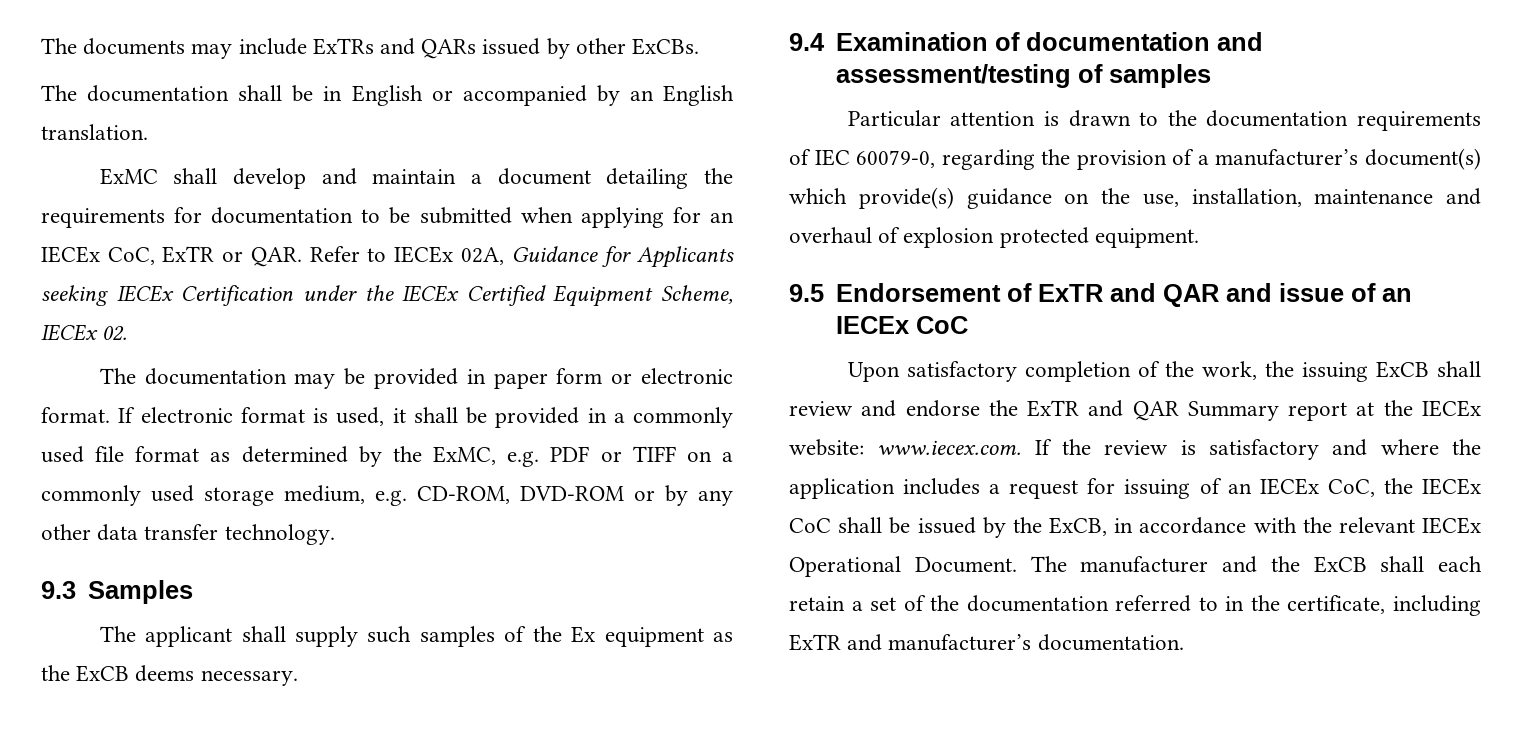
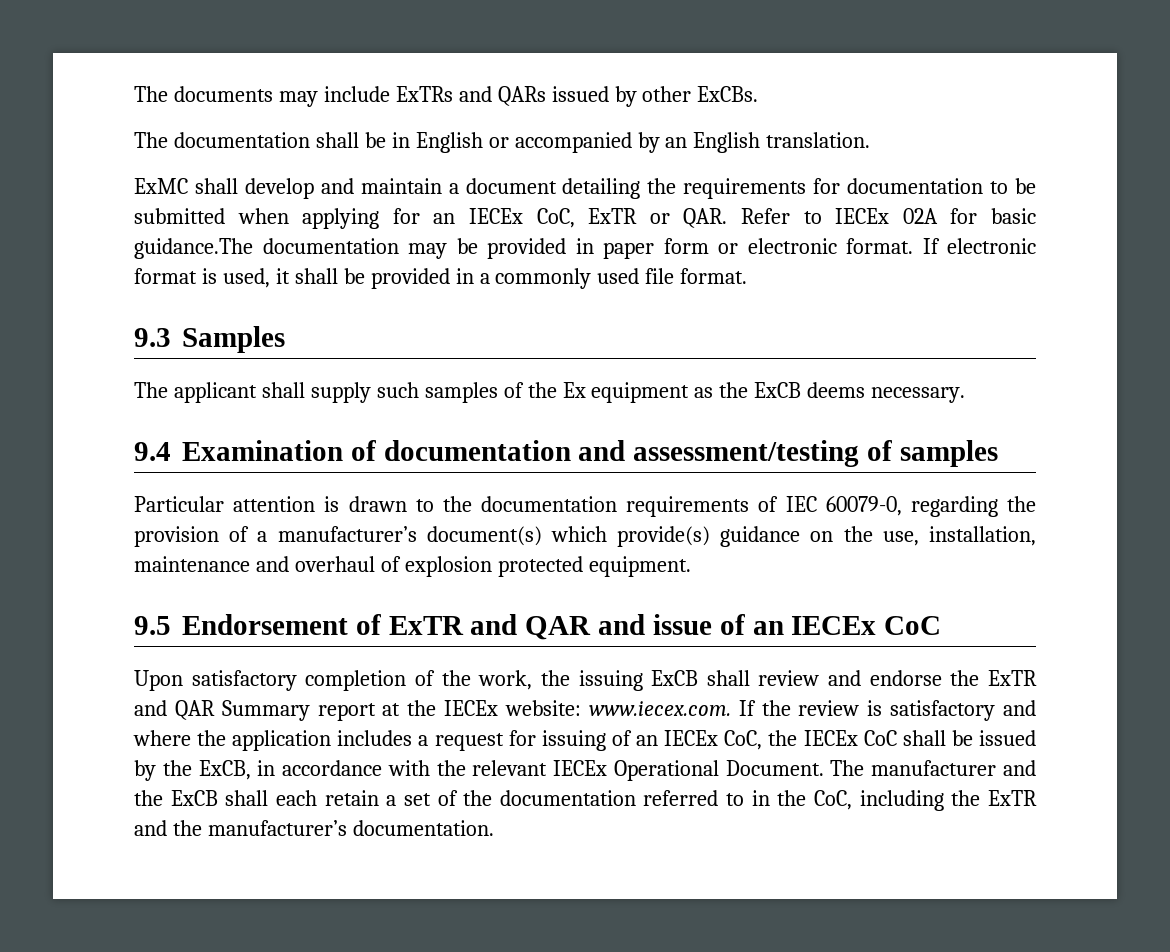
- ExMC shall develop and maintain a document detailing the requirements for documentation to be submitted when applying for an IECEx CoC, ExTR or QAR. Refer to IECEx 02A, Guidance for Applicants seeking IECEx Certification under the IECEx Certified Equipment Scheme, IECEx 02.
- The documentation may be provided in paper form or electronic format.
+ ExMC shall develop and maintain a document detailing the requirements for documentation to be submitted when applying for an IECEx CoC, ExTR or QAR. Refer to IECEx 02A for basic guidance.The documentation may be provided in paper form or electronic format.
- If electronic format is used, it shall be provided in a commonly used file format as determined by the ExMC, e.g. PDF or TIFF on a commonly used storage medium, e.g. CD-ROM, DVD-ROM or by any other data transfer technology.
+ If electronic format is used, it shall be provided in a commonly used file format.
- The manufacturer and the ExCB shall each retain a set of the documentation referred to in the certificate, including ExTR and manufacturer’s documentation.
+ The manufacturer and the ExCB shall each retain a set of the documentation referred to in the CoC, including the ExTR and the manufacturer’s documentation.

